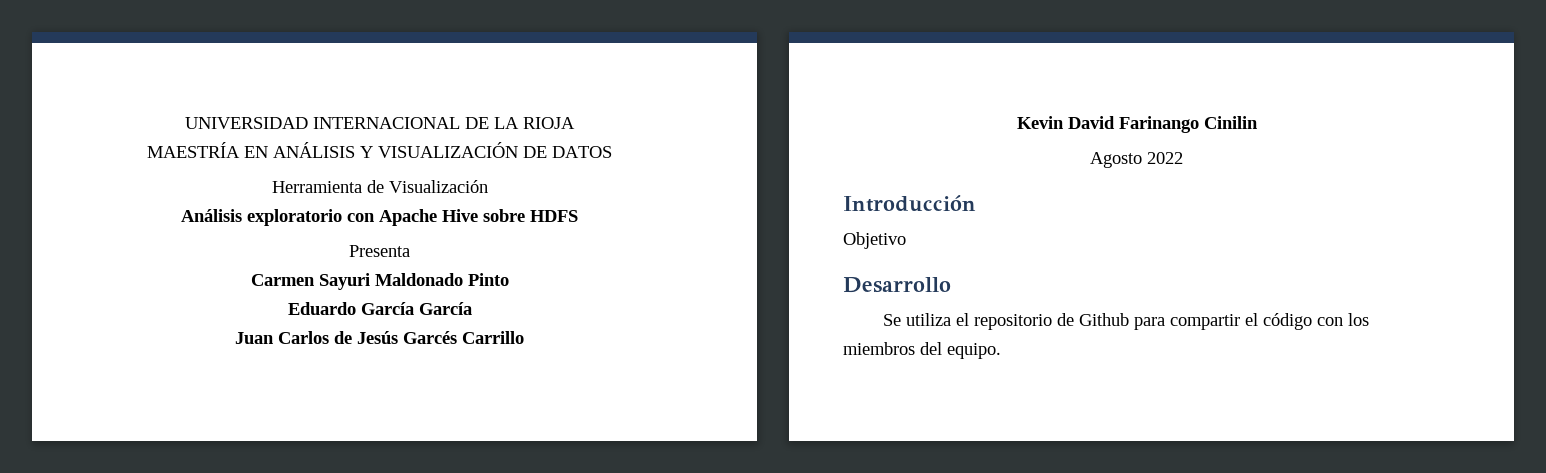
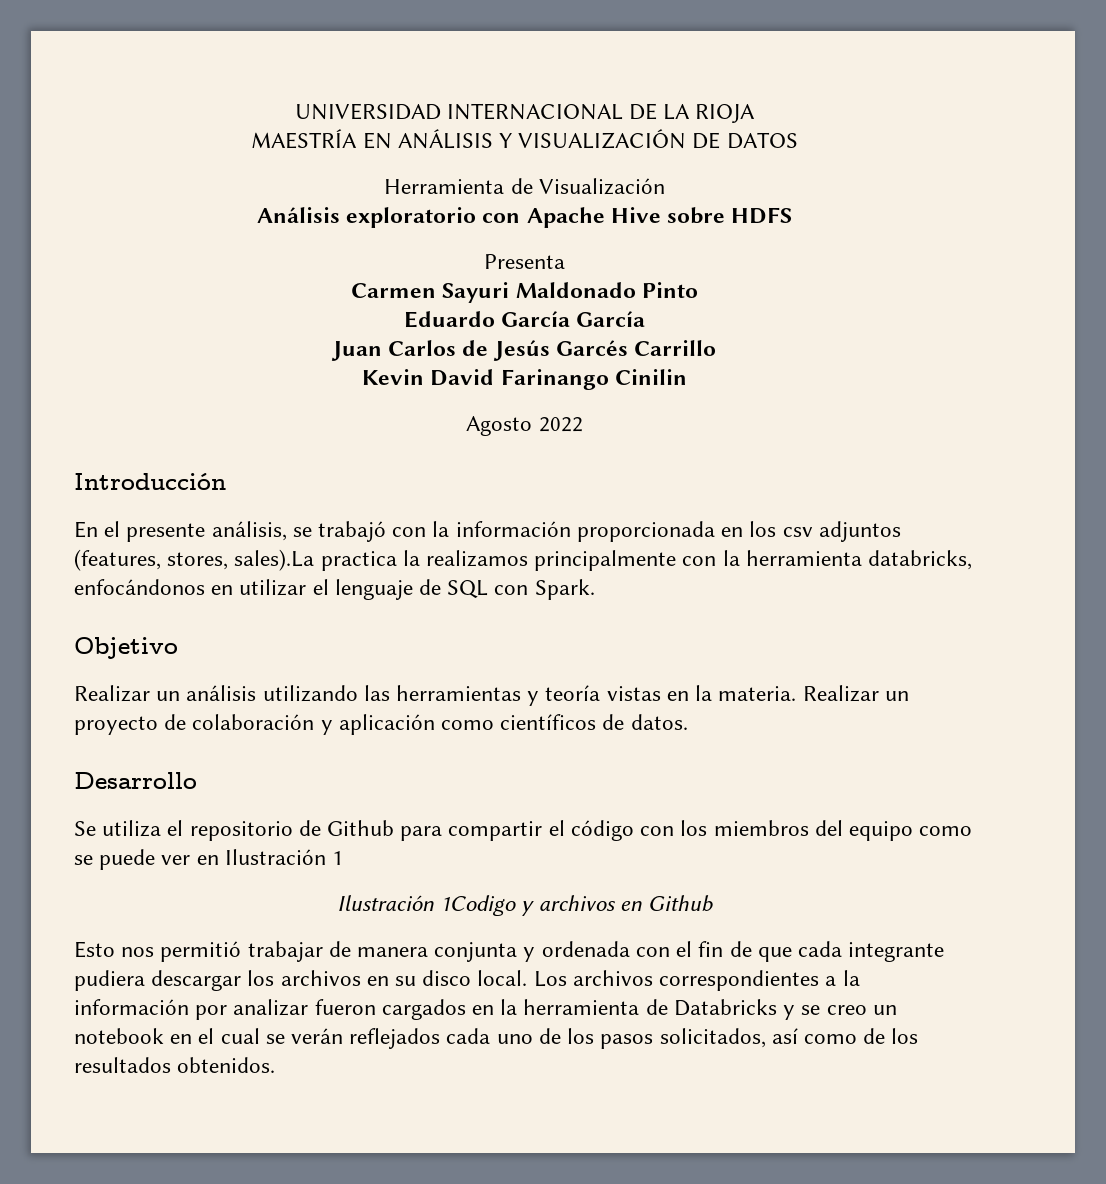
+ En el presente análisis, se trabajó con la información proporcionada en los csv adjuntos (features, stores, sales).La practica la realizamos principalmente con la herramienta databricks, enfocándonos en utilizar el lenguaje de SQL con Spark.
  Objetivo
+ Realizar un análisis utilizando las herramientas y teoría vistas en la materia. Realizar un proyecto de colaboración y aplicación como científicos de datos.
- Se utiliza el repositorio de Github para compartir el código con los miembros del equipo.
+ Se utiliza el repositorio de Github para compartir el código con los miembros del equipo como se puede ver en Ilustración 1
+ Ilustración 1Codigo y archivos en Github
+ Esto nos permitió trabajar de manera conjunta y ordenada con el fin de que cada integrante pudiera descargar los archivos en su disco local. Los archivos correspondientes a la información por analizar fueron cargados en la herramienta de Databricks y se creo un notebook en el cual se verán reflejados cada uno de los pasos solicitados, así como de los resultados obtenidos.

